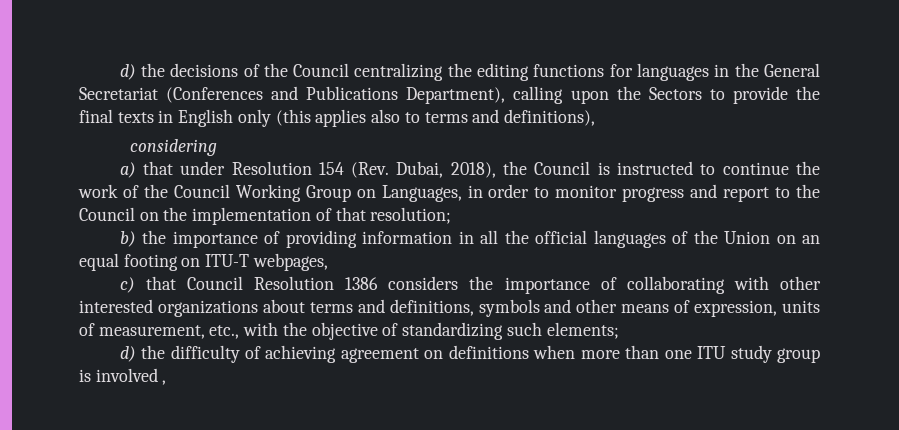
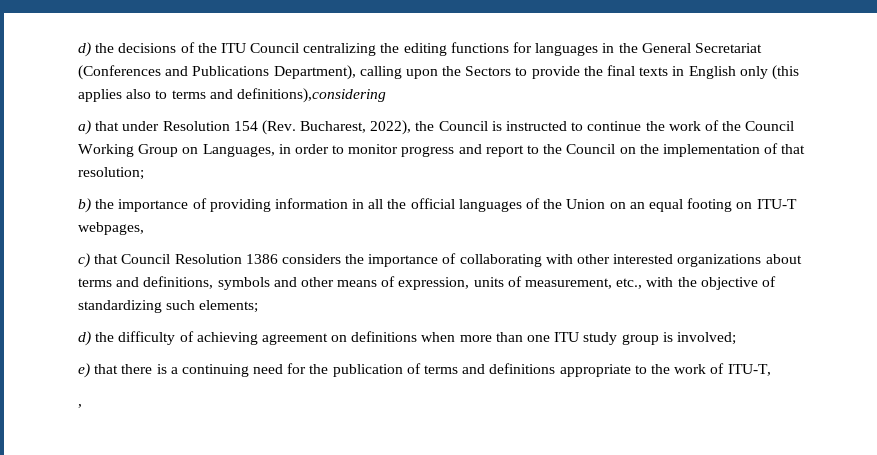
- d) the decisions of the Council centralizing the editing functions for languages in the General Secretariat (Conferences and Publications Department), calling upon the Sectors to provide the final texts in English only (this applies also to terms and definitions),
- considering
+ d) the decisions of the ITU Council centralizing the editing functions for languages in the General Secretariat (Conferences and Publications Department), calling upon the Sectors to provide the final texts in English only (this applies also to terms and definitions),considering
- a) that under Resolution 154 (Rev. Dubai, 2018), the Council is instructed to continue the work of the Council Working Group on Languages, in order to monitor progress and report to the Council on the implementation of that resolution;
+ a) that under Resolution 154 (Rev. Bucharest, 2022), the Council is instructed to continue the work of the Council Working Group on Languages, in order to monitor progress and report to the Council on the implementation of that resolution;
- d) the difficulty of achieving agreement on definitions when more than one ITU study group is involved ,
+ d) the difficulty of achieving agreement on definitions when more than one ITU study group is involved;
+ e) that there is a continuing need for the publication of terms and definitions appropriate to the work of ITU-T,
+ ,

